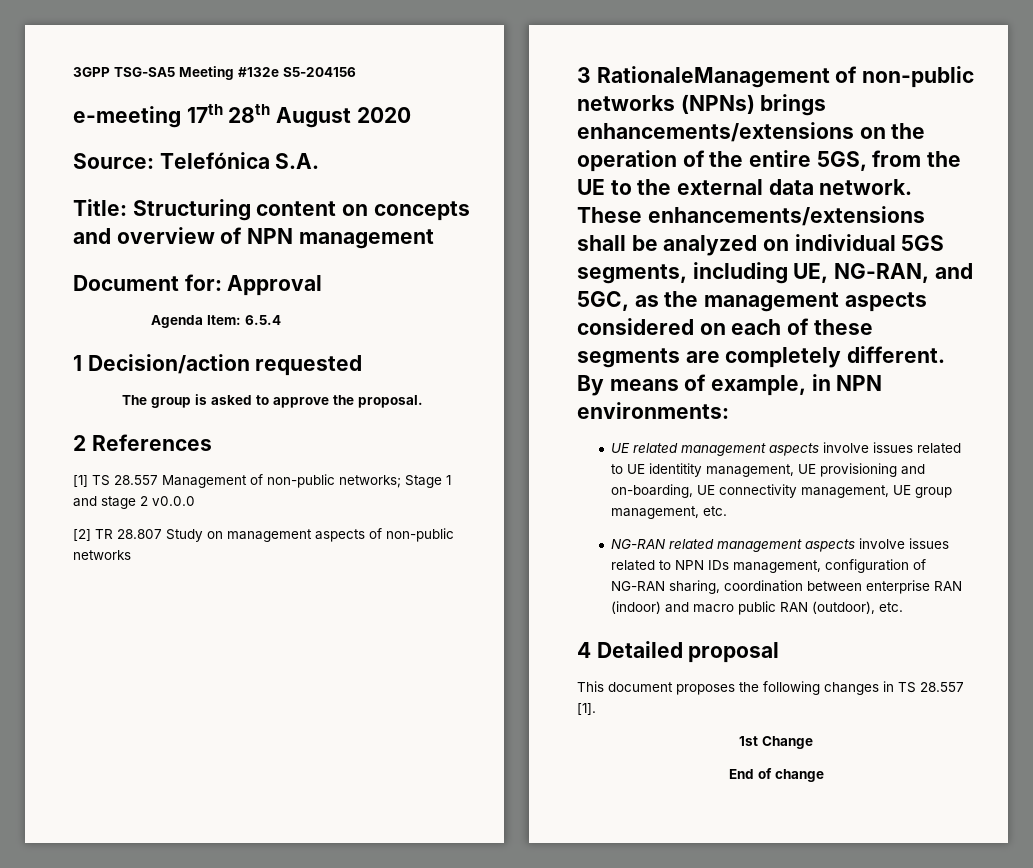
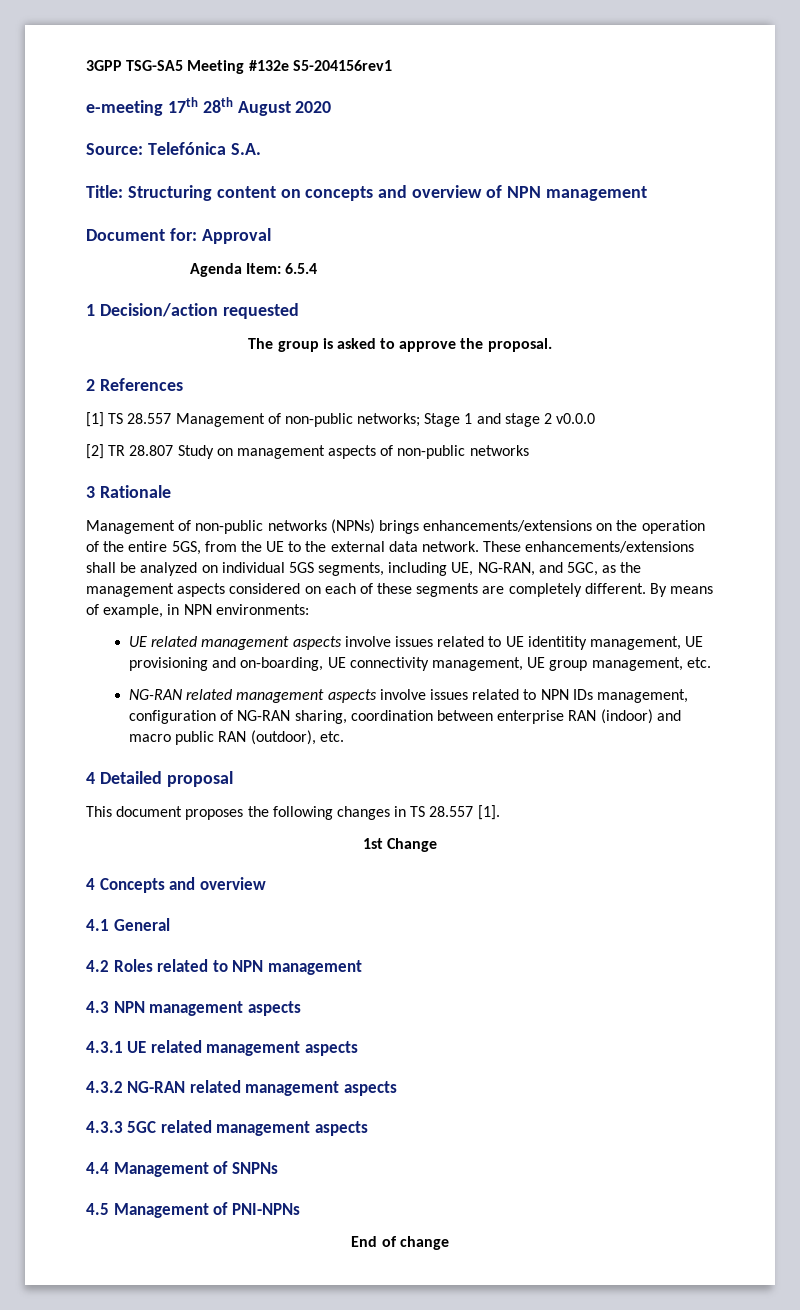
- 3GPP TSG-SA5 Meeting #132e S5-204156
+ 3GPP TSG-SA5 Meeting #132e S5-204156rev1
- 3 RationaleManagement of non-public networks (NPNs) brings enhancements/extensions on the operation of the entire 5GS, from the UE to the external data network.
+ 3 Rationale
+ Management of non-public networks (NPNs) brings enhancements/extensions on the operation of the entire 5GS, from the UE to the external data network.
+ 4 Concepts and overview
+ 4.1 General
+ 4.2 Roles related to NPN management
+ 4.3 NPN management aspects
+ 4.3.1 UE related management aspects
+ 4.3.2 NG-RAN related management aspects
+ 4.3.3 5GC related management aspects
+ 4.4 Management of SNPNs
+ 4.5 Management of PNI-NPNs

